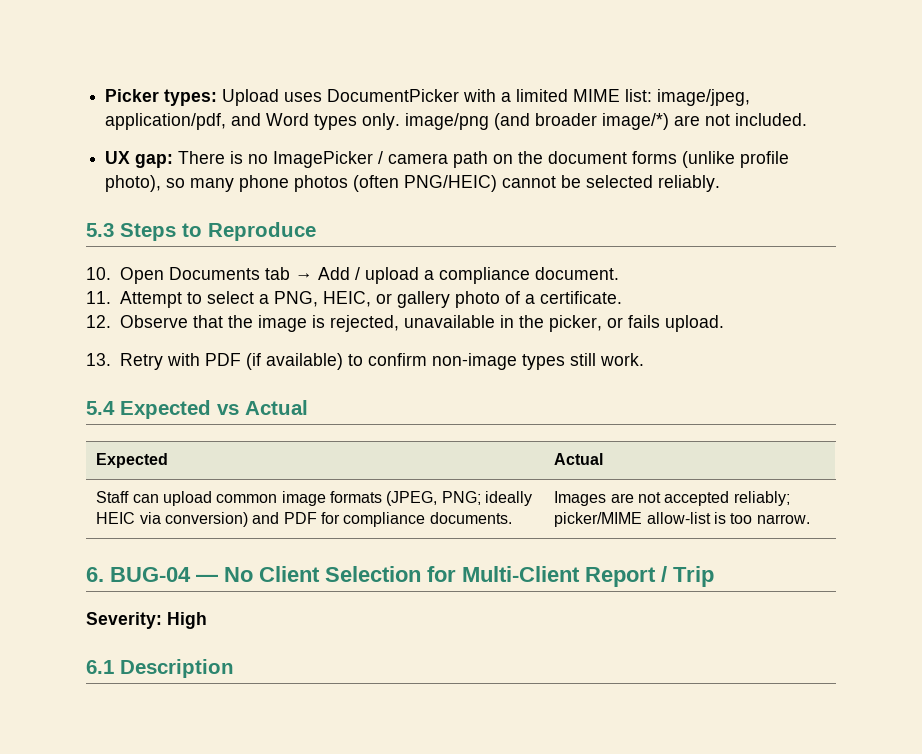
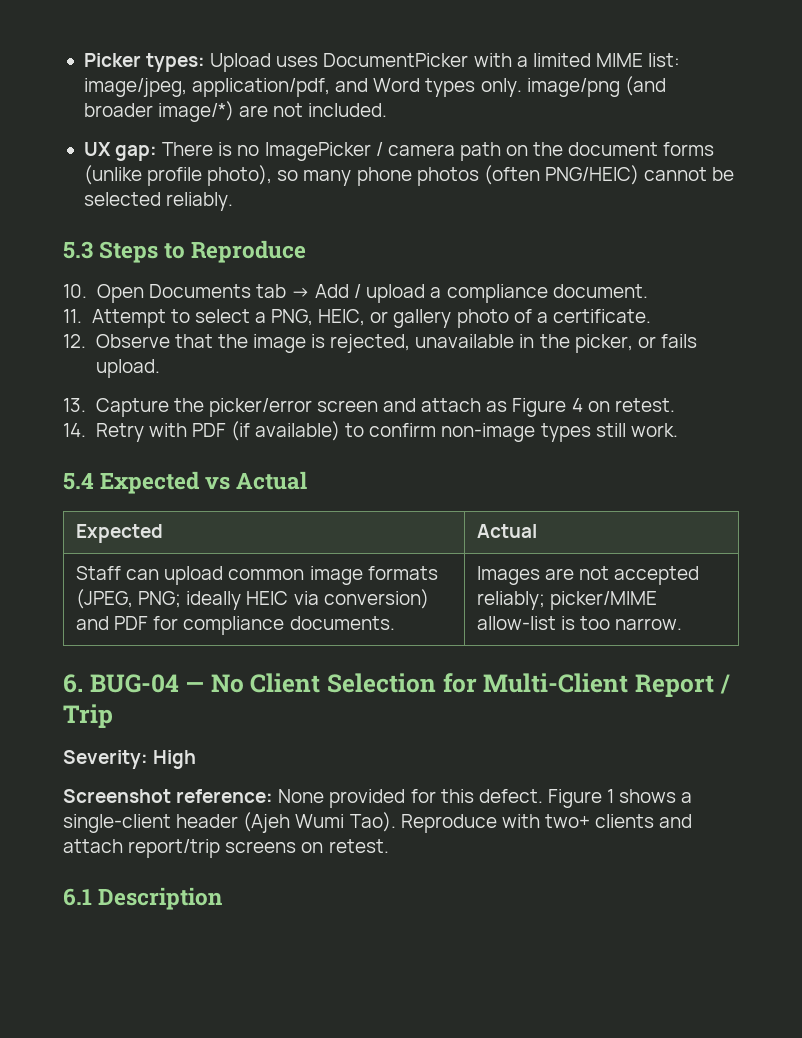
- 13. Retry with PDF (if available) to confirm non-image types still work.
+ 13. Capture the picker/error screen and attach as Figure 4 on retest.
+ 14. Retry with PDF (if available) to confirm non-image types still work.
+ Screenshot reference: None provided for this defect. Figure 1 shows a single-client header (Ajeh Wumi Tao). Reproduce with two+ clients and attach report/trip screens on retest.

